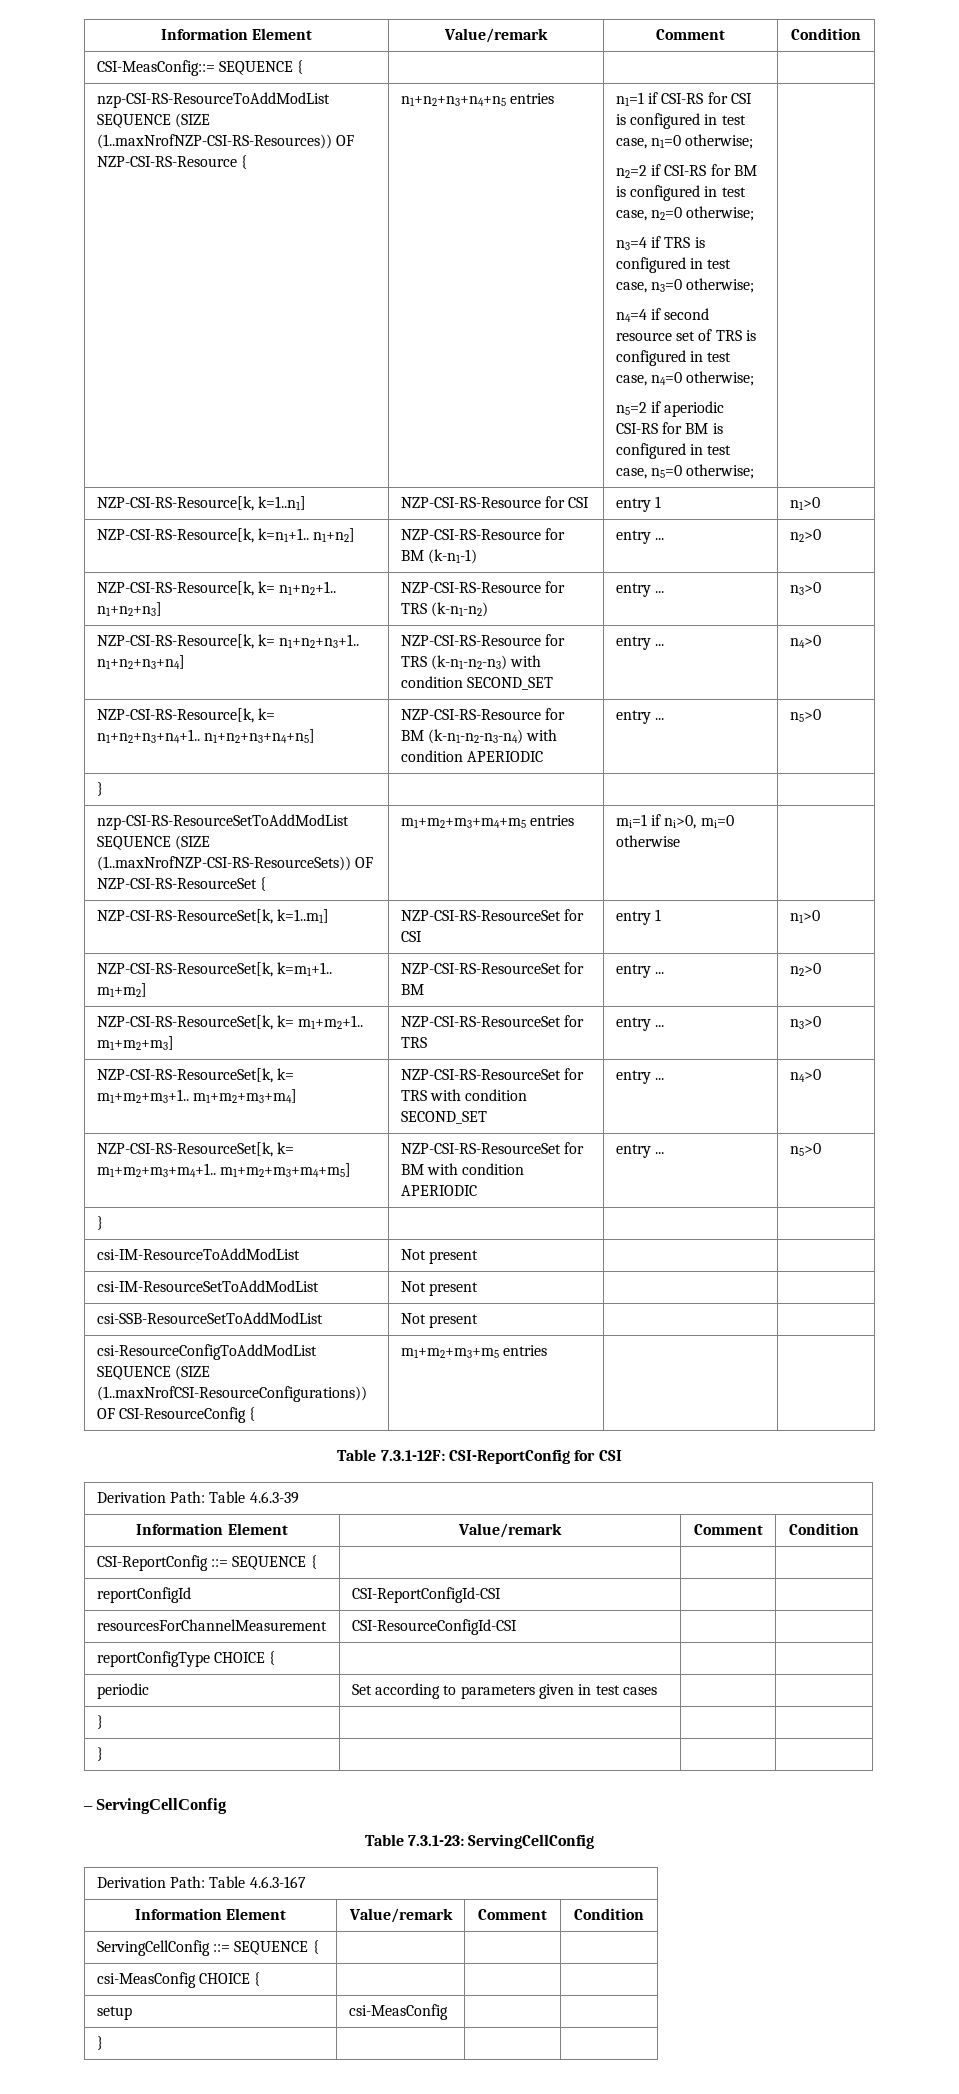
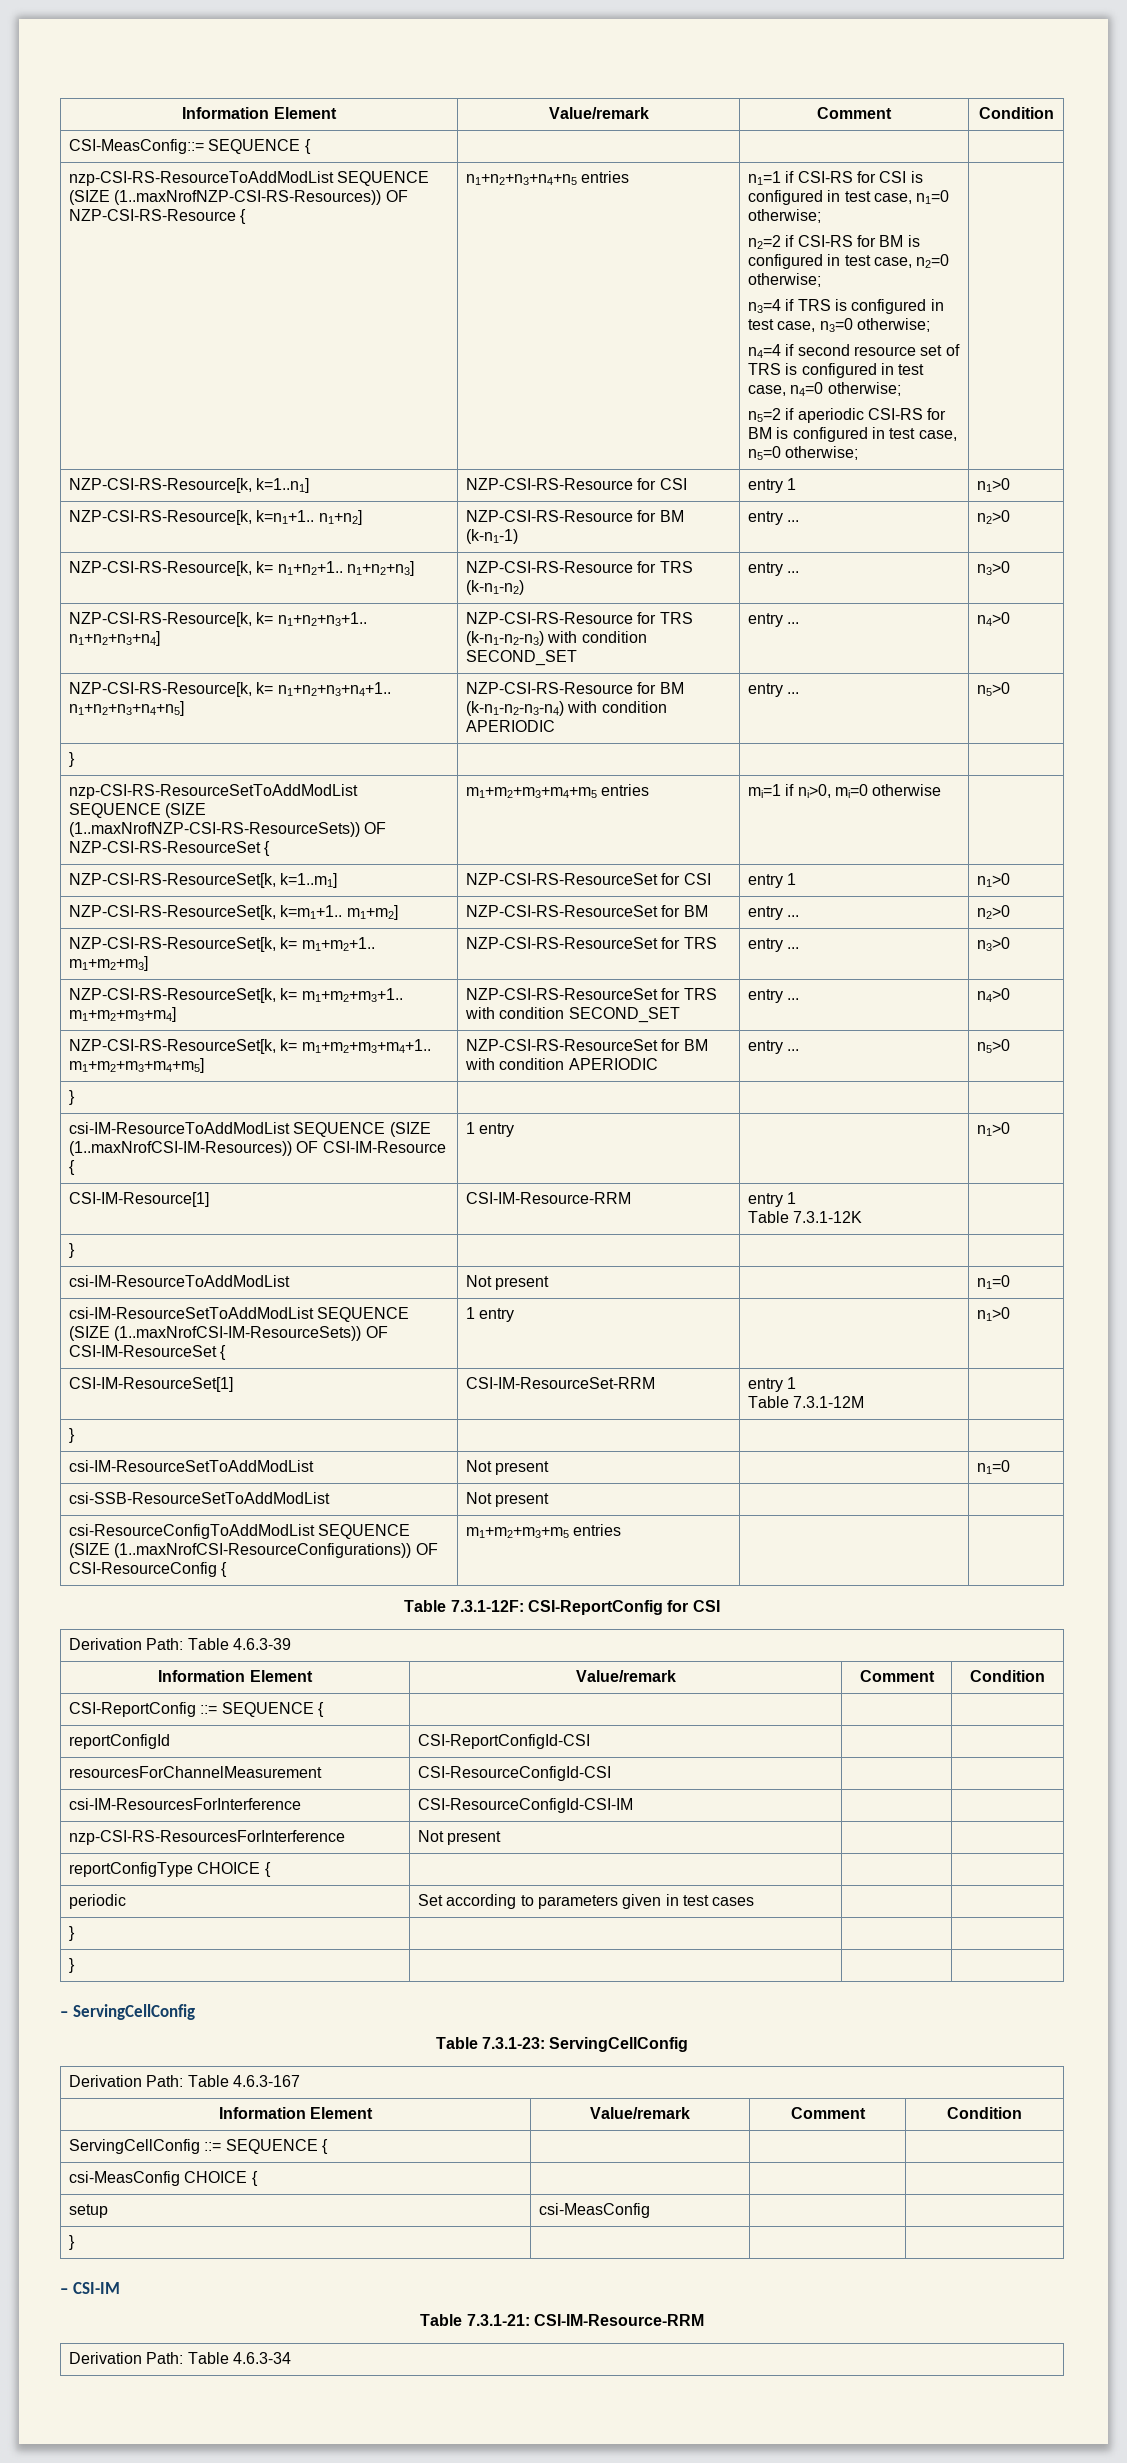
- csi-IM-ResourceToAddModList | Not present | |
+ csi-IM-ResourceToAddModList SEQUENCE (SIZE (1..maxNrofCSI-IM-Resources)) OF CSI-IM-Resource { | 1 entry | | n1>0
+ CSI-IM-Resource[1] | CSI-IM-Resource-RRM | entry 1
+ Table 7.3.1-12K |
+ } | | |
+ csi-IM-ResourceToAddModList | Not present | | n1=0
+ csi-IM-ResourceSetToAddModList SEQUENCE (SIZE (1..maxNrofCSI-IM-ResourceSets)) OF CSI-IM-ResourceSet { | 1 entry | | n1>0
+ CSI-IM-ResourceSet[1] | CSI-IM-ResourceSet-RRM | entry 1
+ Table 7.3.1-12M |
+ } | | |
- csi-IM-ResourceSetToAddModList | Not present | |
+ csi-IM-ResourceSetToAddModList | Not present | | n1=0
+ csi-IM-ResourcesForInterference | CSI-ResourceConfigId-CSI-IM | |
+ nzp-CSI-RS-ResourcesForInterference | Not present | |
+ – CSI-IM
+ Table 7.3.1-21: CSI-IM-Resource-RRM
+ Derivation Path: Table 4.6.3-34

